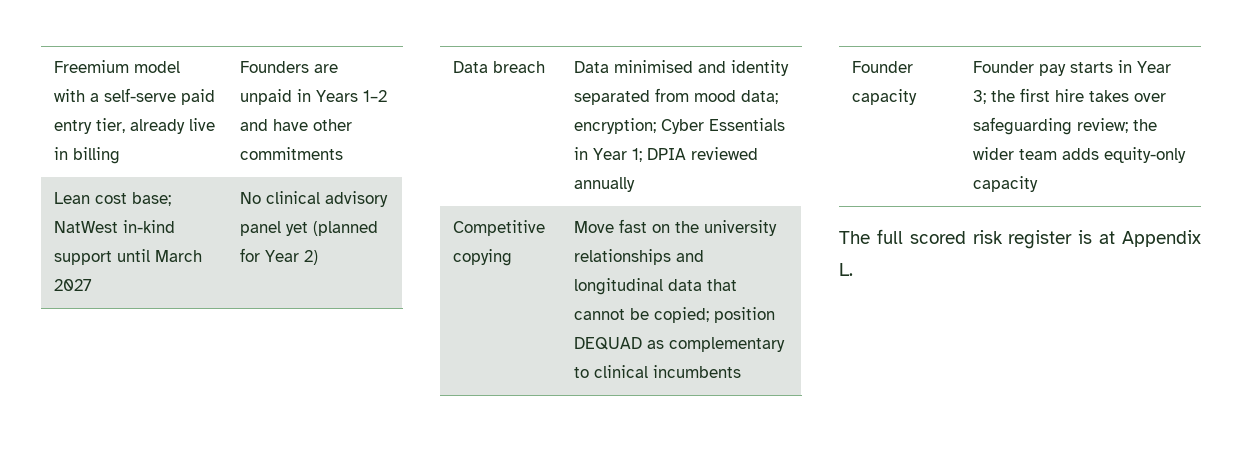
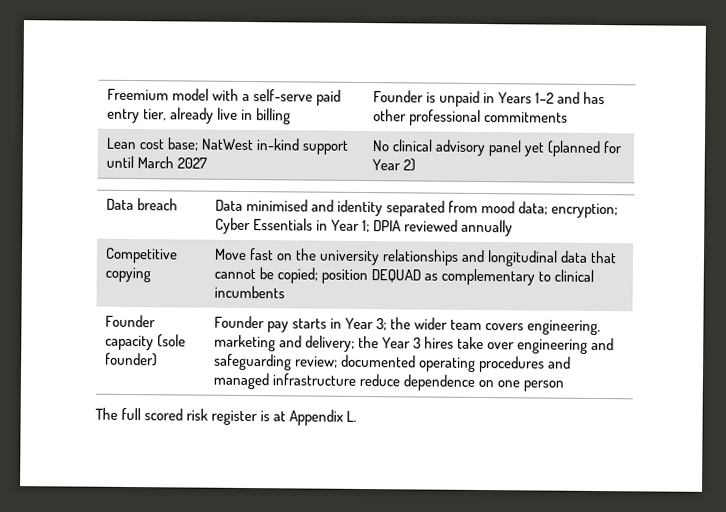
- Freemium model with a self-serve paid entry tier, already live in billing | Founders are unpaid in Years 1–2 and have other commitments
+ Freemium model with a self-serve paid entry tier, already live in billing | Founder is unpaid in Years 1–2 and has other professional commitments
- Founder capacity | Founder pay starts in Year 3; the first hire takes over safeguarding review; the wider team adds equity-only capacity
+ Founder capacity (sole founder) | Founder pay starts in Year 3; the wider team covers engineering, marketing and delivery; the Year 3 hires take over engineering and safeguarding review; documented operating procedures and managed infrastructure reduce dependence on one person

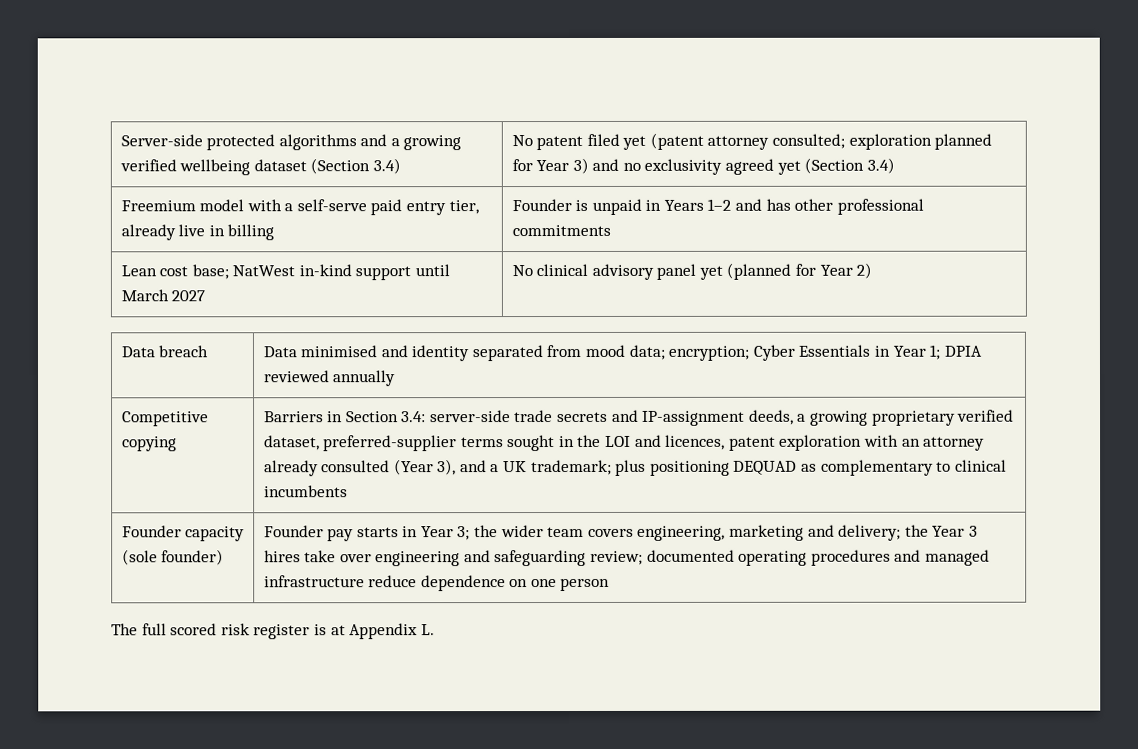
+ Server-side protected algorithms and a growing verified wellbeing dataset (Section 3.4) | No patent filed yet (patent attorney consulted; exploration planned for Year 3) and no exclusivity agreed yet (Section 3.4)
- Move fast on the university relationships and longitudinal data that cannot be copied; position DEQUAD as complementary to clinical incumbents
+ Barriers in Section 3.4: server-side trade secrets and IP-assignment deeds, a growing proprietary verified dataset, preferred-supplier terms sought in the LOI and licences, patent exploration with an attorney already consulted (Year 3), and a UK trademark; plus positioning DEQUAD as complementary to clinical incumbents

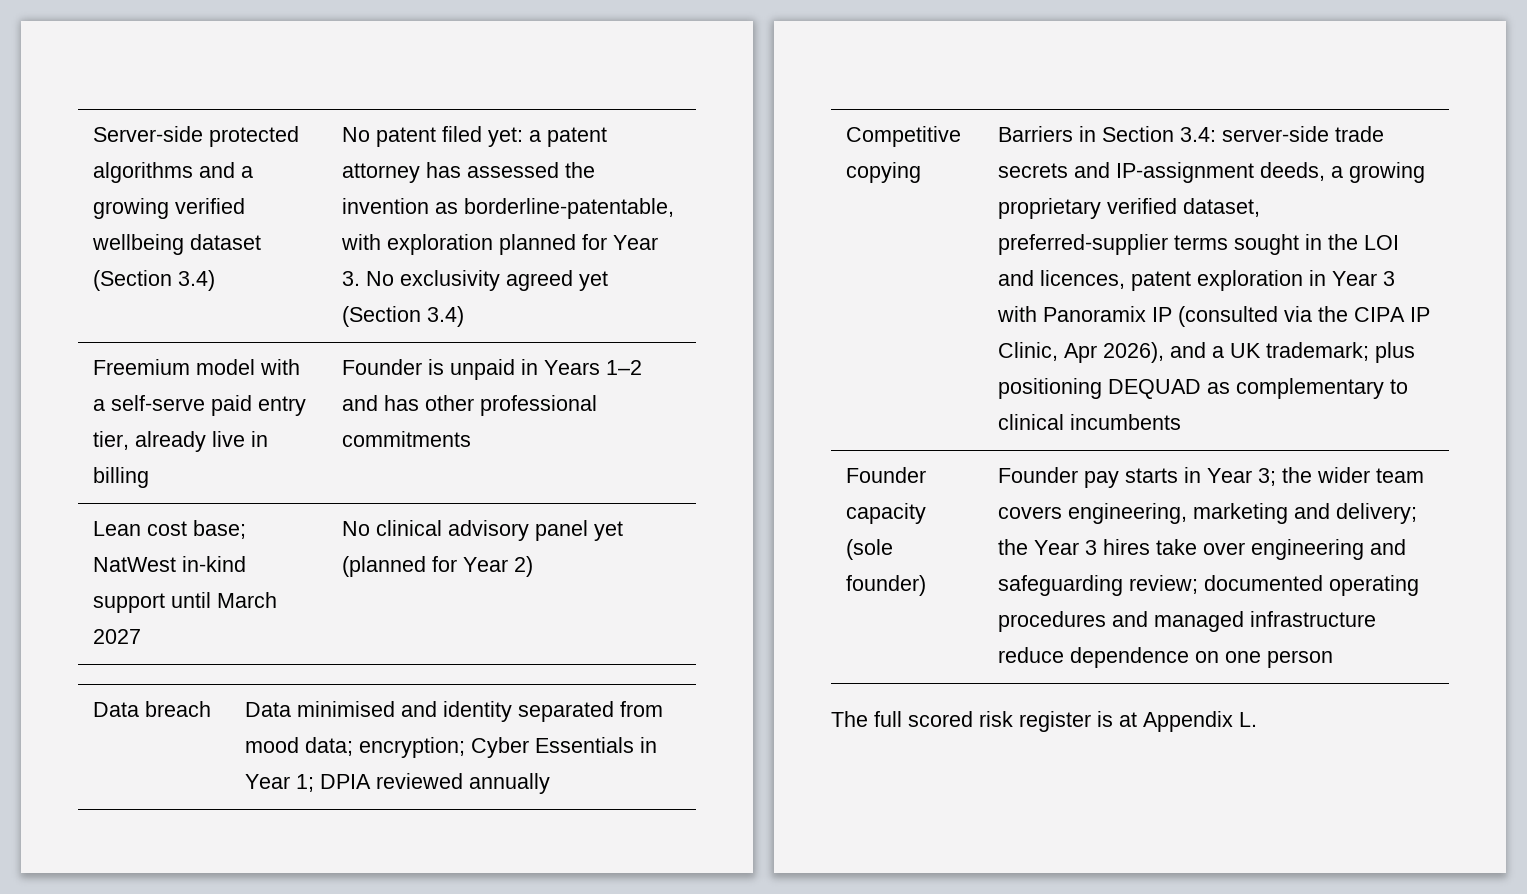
- Server-side protected algorithms and a growing verified wellbeing dataset (Section 3.4) | No patent filed yet (patent attorney consulted; exploration planned for Year 3) and no exclusivity agreed yet (Section 3.4)
+ Server-side protected algorithms and a growing verified wellbeing dataset (Section 3.4) | No patent filed yet: a patent attorney has assessed the invention as borderline-patentable, with exploration planned for Year 3. No exclusivity agreed yet (Section 3.4)
- Barriers in Section 3.4: server-side trade secrets and IP-assignment deeds, a growing proprietary verified dataset, preferred-supplier terms sought in the LOI and licences, patent exploration with an attorney already consulted (Year 3), and a UK trademark; plus positioning DEQUAD as complementary to clinical incumbents
+ Barriers in Section 3.4: server-side trade secrets and IP-assignment deeds, a growing proprietary verified dataset, preferred-supplier terms sought in the LOI and licences, patent exploration in Year 3 with Panoramix IP (consulted via the CIPA IP Clinic, Apr 2026), and a UK trademark; plus positioning DEQUAD as complementary to clinical incumbents

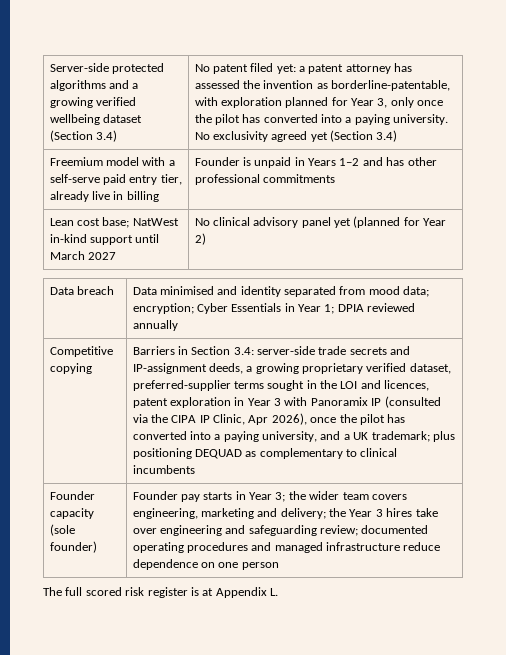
- No patent filed yet: a patent attorney has assessed the invention as borderline-patentable, with exploration planned for Year 3. No exclusivity agreed yet (Section 3.4)
+ No patent filed yet: a patent attorney has assessed the invention as borderline-patentable, with exploration planned for Year 3, only once the pilot has converted into a paying university. No exclusivity agreed yet (Section 3.4)
- Barriers in Section 3.4: server-side trade secrets and IP-assignment deeds, a growing proprietary verified dataset, preferred-supplier terms sought in the LOI and licences, patent exploration in Year 3 with Panoramix IP (consulted via the CIPA IP Clinic, Apr 2026), and a UK trademark; plus positioning DEQUAD as complementary to clinical incumbents
+ Barriers in Section 3.4: server-side trade secrets and IP-assignment deeds, a growing proprietary verified dataset, preferred-supplier terms sought in the LOI and licences, patent exploration in Year 3 with Panoramix IP (consulted via the CIPA IP Clinic, Apr 2026), once the pilot has converted into a paying university, and a UK trademark; plus positioning DEQUAD as complementary to clinical incumbents

